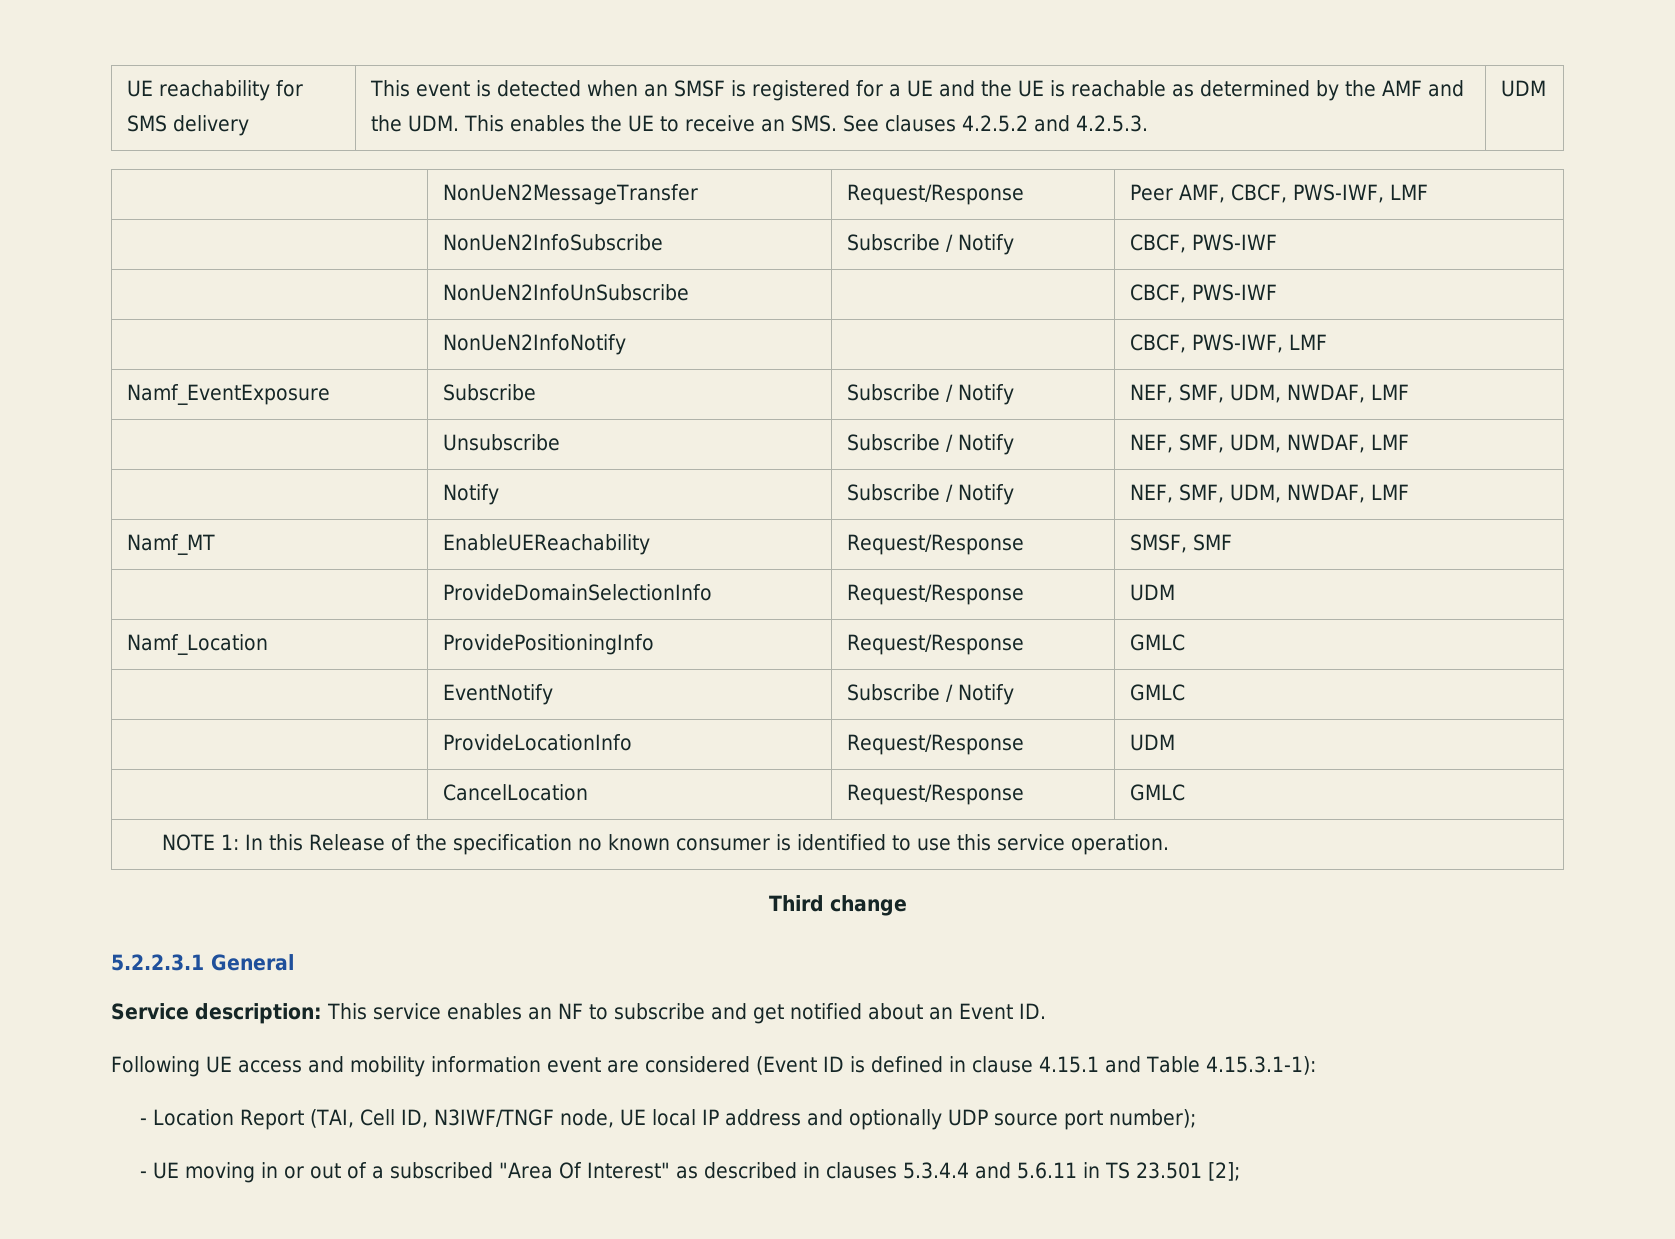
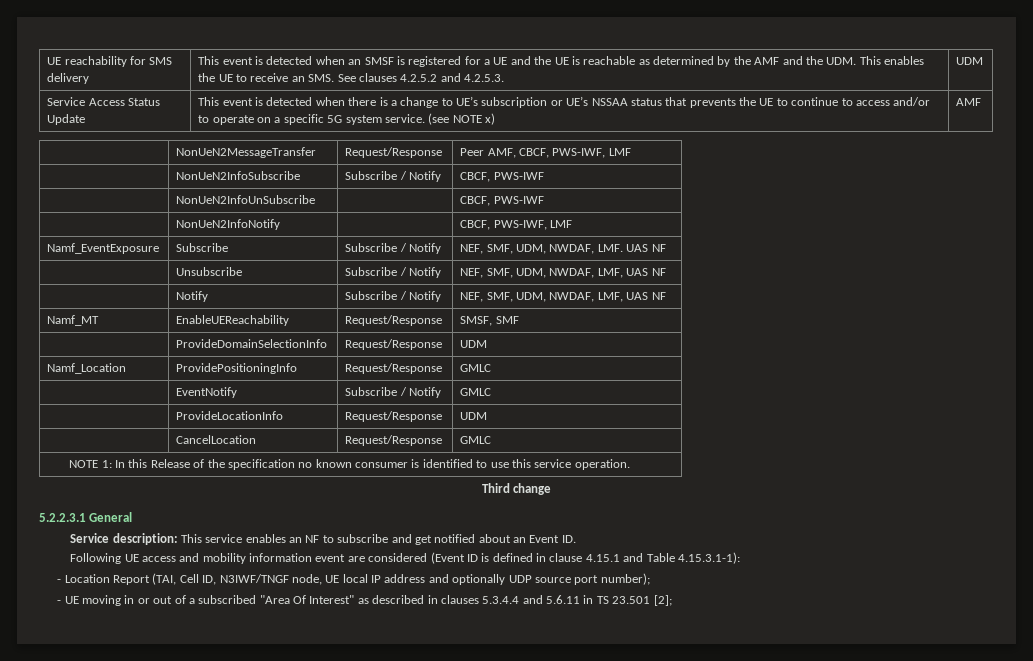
+ Service Access Status Update | This event is detected when there is a change to UE’s subscription or UE’s NSSAA status that prevents the UE to continue to access and/or to operate on a specific 5G system service. (see NOTE x) | AMF
- Namf_EventExposure | Subscribe | Subscribe / Notify | NEF, SMF, UDM, NWDAF, LMF
+ Namf_EventExposure | Subscribe | Subscribe / Notify | NEF, SMF, UDM, NWDAF, LMF. UAS NF
- | Unsubscribe | Subscribe / Notify | NEF, SMF, UDM, NWDAF, LMF
+ | Unsubscribe | Subscribe / Notify | NEF, SMF, UDM, NWDAF, LMF, UAS NF
- | Notify | Subscribe / Notify | NEF, SMF, UDM, NWDAF, LMF
+ | Notify | Subscribe / Notify | NEF, SMF, UDM, NWDAF, LMF, UAS NF

